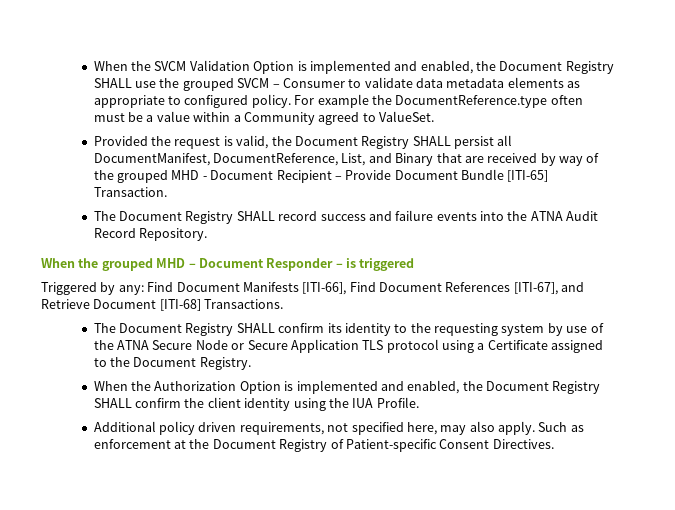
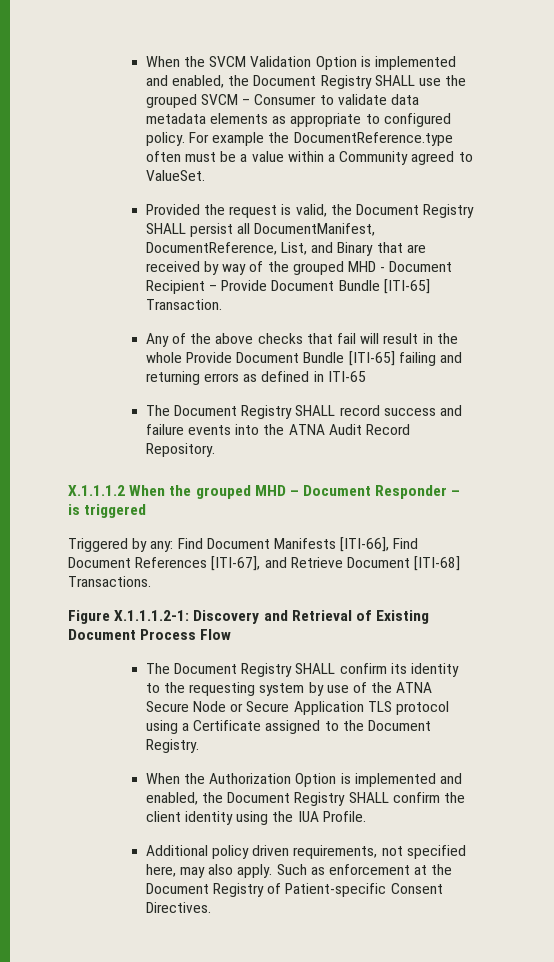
+ Any of the above checks that fail will result in the whole Provide Document Bundle [ITI-65] failing and returning errors as defined in ITI-65
- When the grouped MHD – Document Responder – is triggered
+ X.1.1.1.2 When the grouped MHD – Document Responder – is triggered
+ Figure X.1.1.1.2-1: Discovery and Retrieval of Existing Document Process Flow

